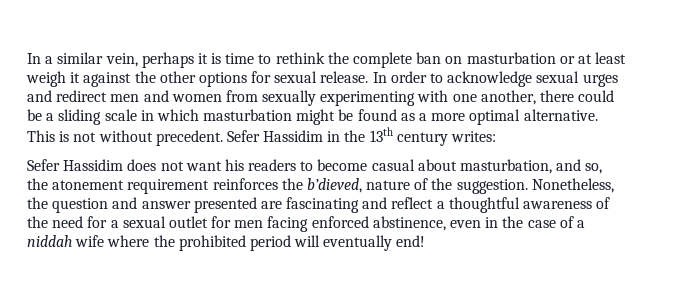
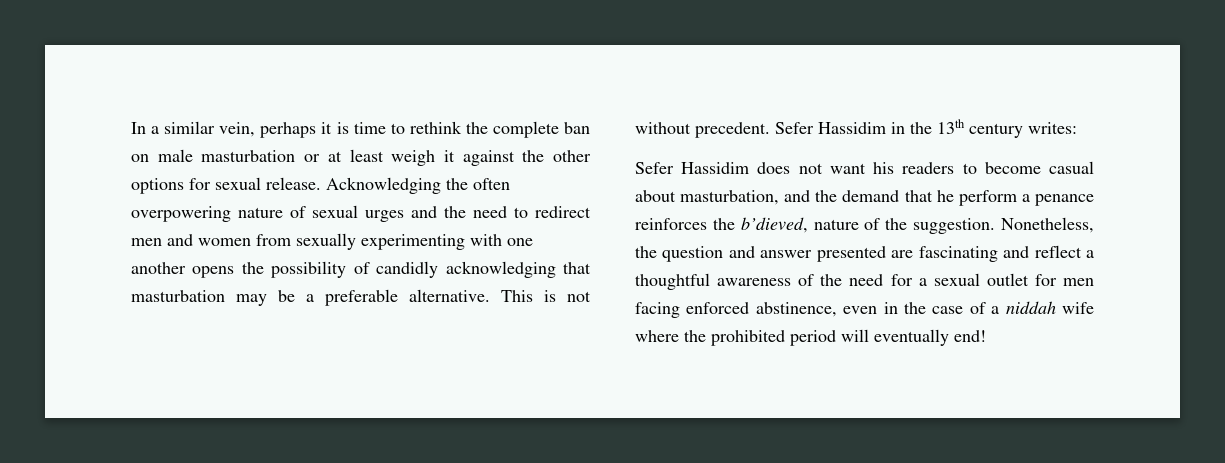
- In a similar vein, perhaps it is time to rethink the complete ban on masturbation or at least weigh it against the other options for sexual release.
+ In a similar vein, perhaps it is time to rethink the complete ban on male masturbation or at least weigh it against the other options for sexual release.
- In order to acknowledge sexual urges and redirect men and women from sexually experimenting with one another, there could be a sliding scale in which masturbation might be found as a more optimal alternative.
+ Acknowledging the often overpowering nature of sexual urges and the need to redirect men and women from sexually experimenting with one another opens the possibility of candidly acknowledging that masturbation may be a preferable alternative.
- Sefer Hassidim does not want his readers to become casual about masturbation, and so, the atonement requirement reinforces the b’dieved, nature of the suggestion.
+ Sefer Hassidim does not want his readers to become casual about masturbation, and the demand that he perform a penance reinforces the b’dieved, nature of the suggestion.

